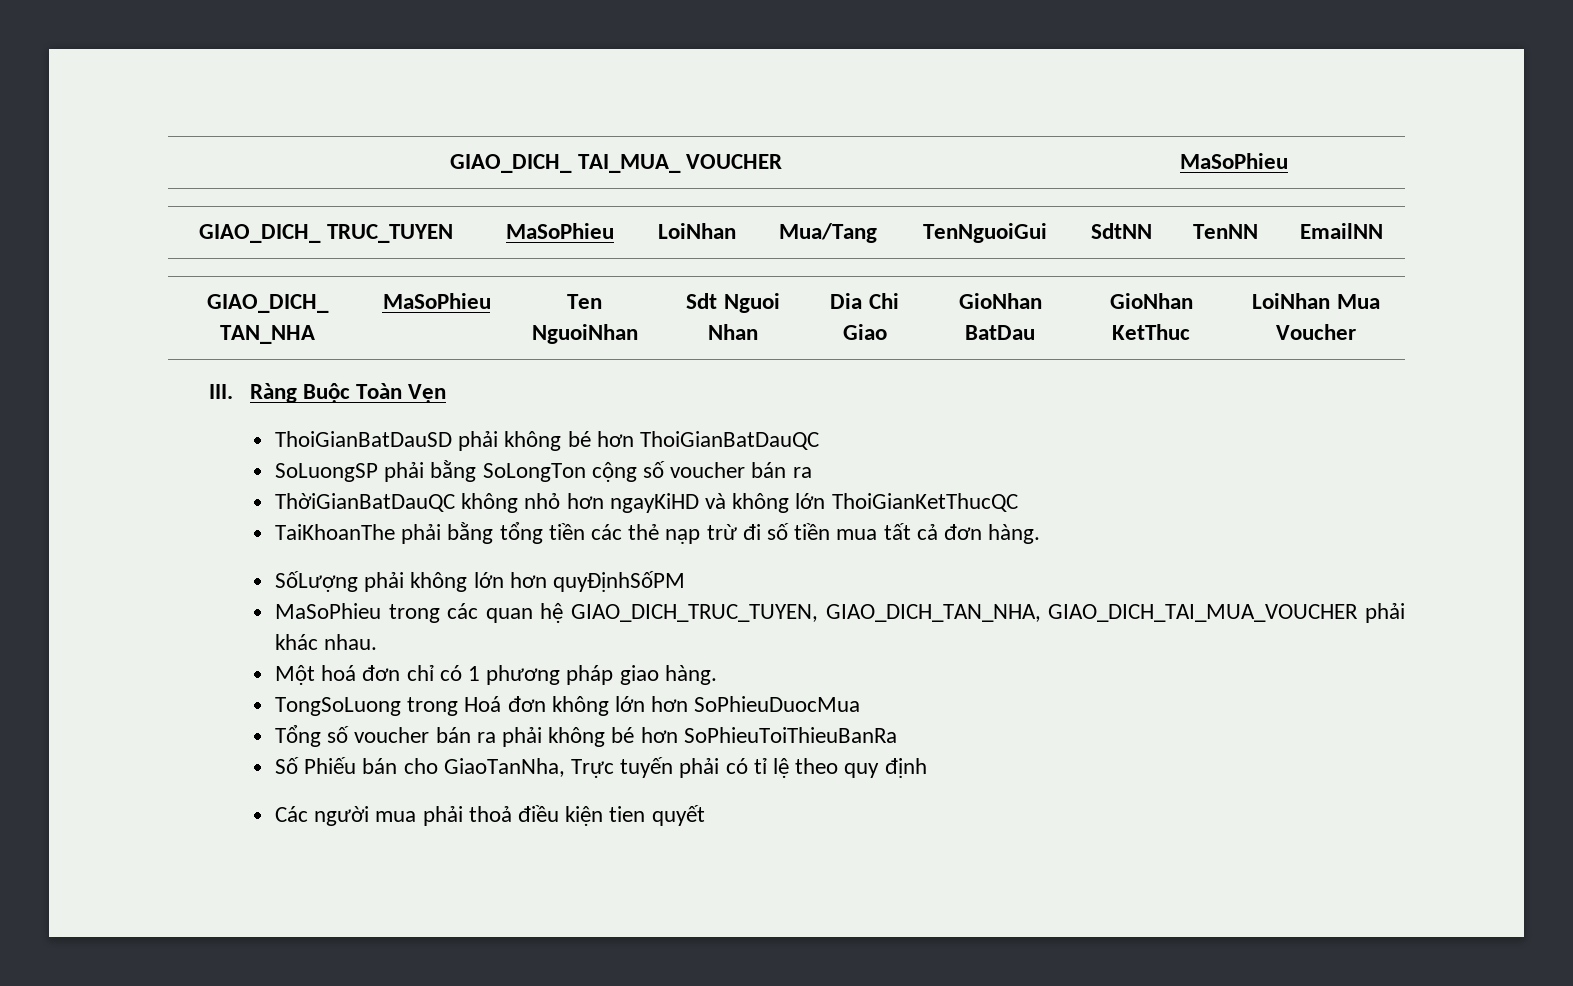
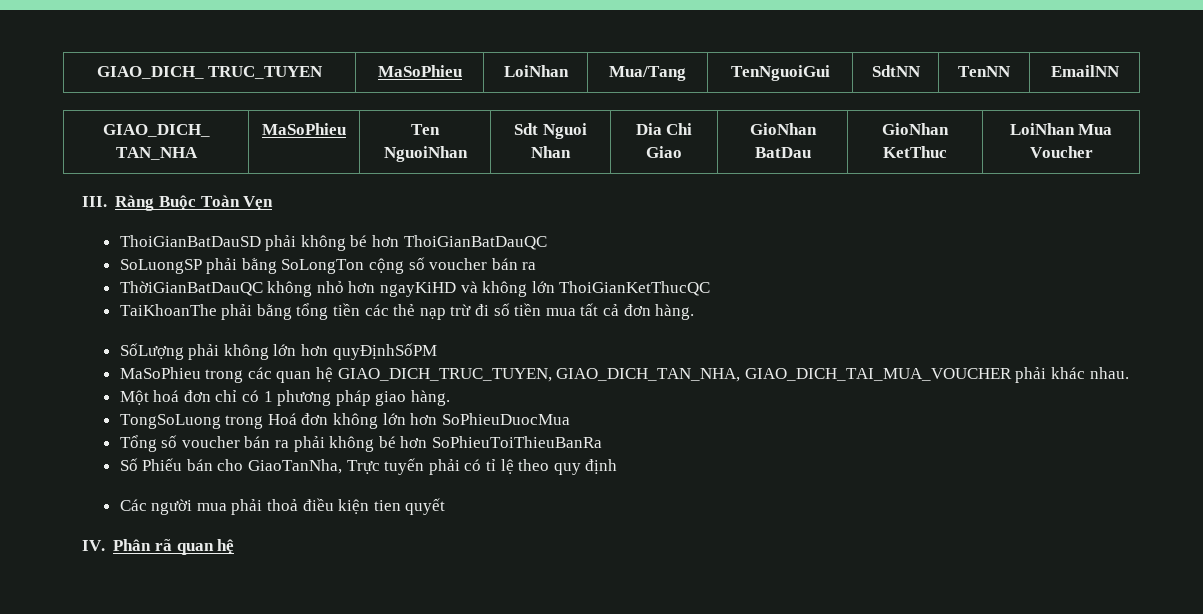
- GIAO_DICH_ TAI_MUA_ VOUCHER | MaSoPhieu
+ IV. Phân rã quan hệ

